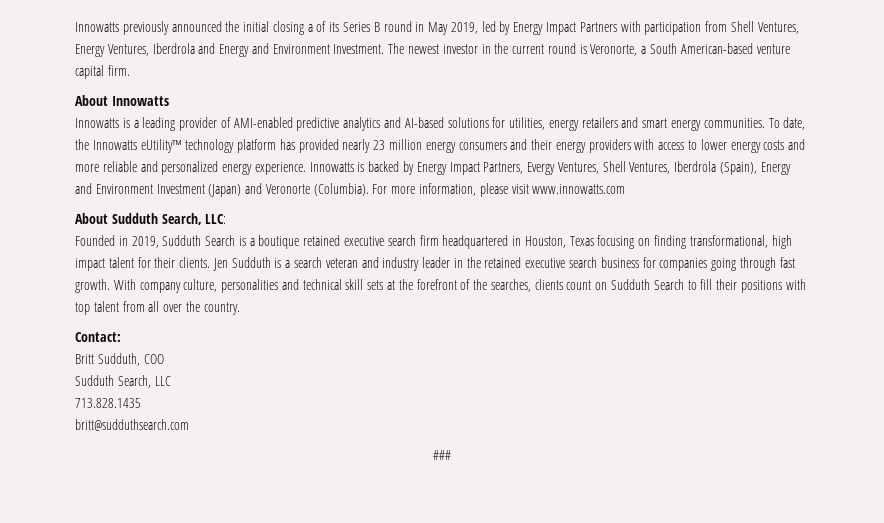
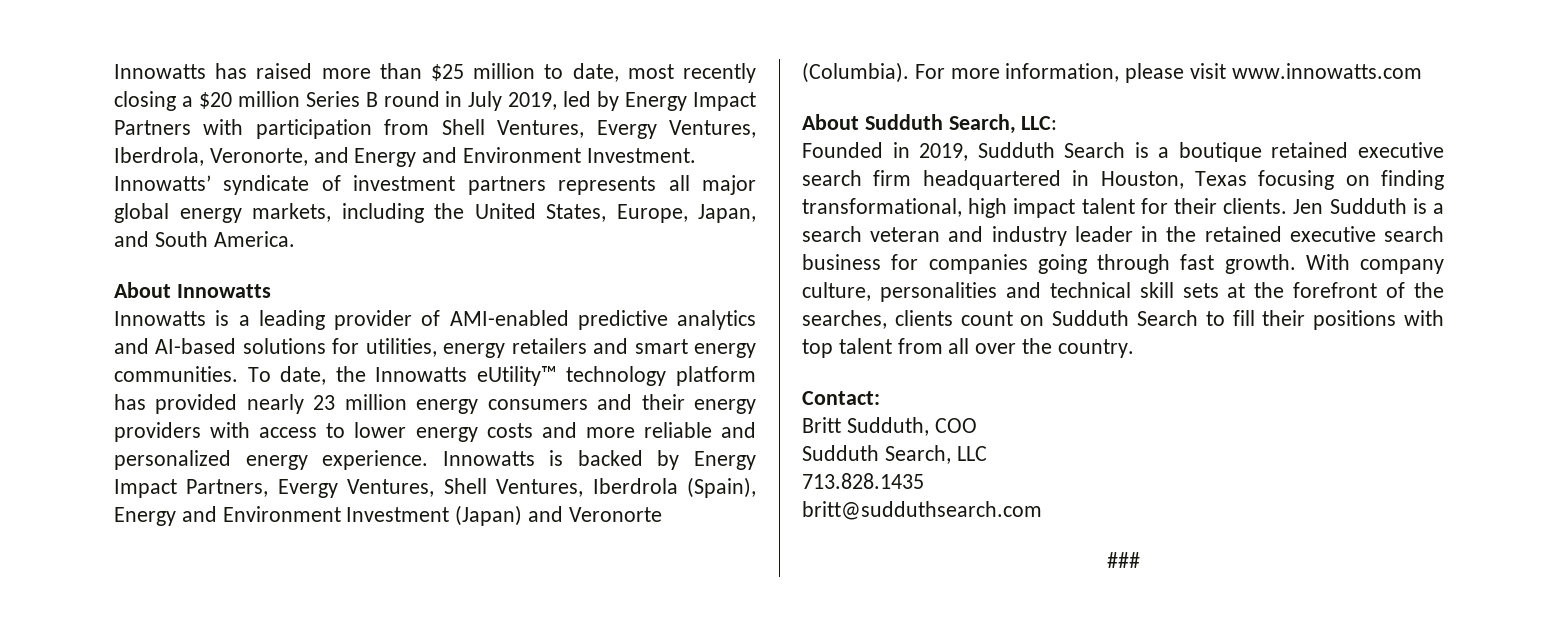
- Innowatts previously announced the initial closing a of its Series B round in May 2019, led by Energy Impact Partners with participation from Shell Ventures, Energy Ventures, Iberdrola and Energy and Environment Investment.
+ Innowatts has raised more than $25 million to date, most recently closing a $20 million Series B round in July 2019, led by Energy Impact Partners with participation from Shell Ventures, Evergy Ventures, Iberdrola, Veronorte, and Energy and Environment Investment.
- The newest investor in the current round is Veronorte, a South American-based venture capital firm.
+ Innowatts’ syndicate of investment partners represents all major global energy markets, including the United States, Europe, Japan, and South America.

